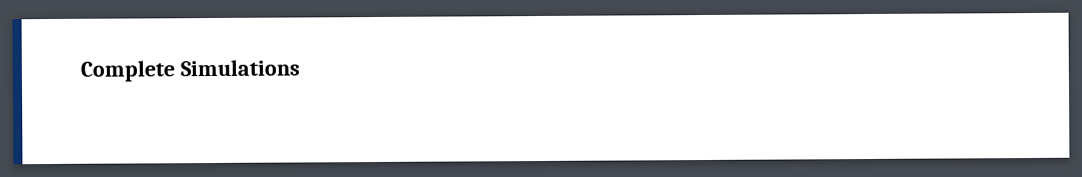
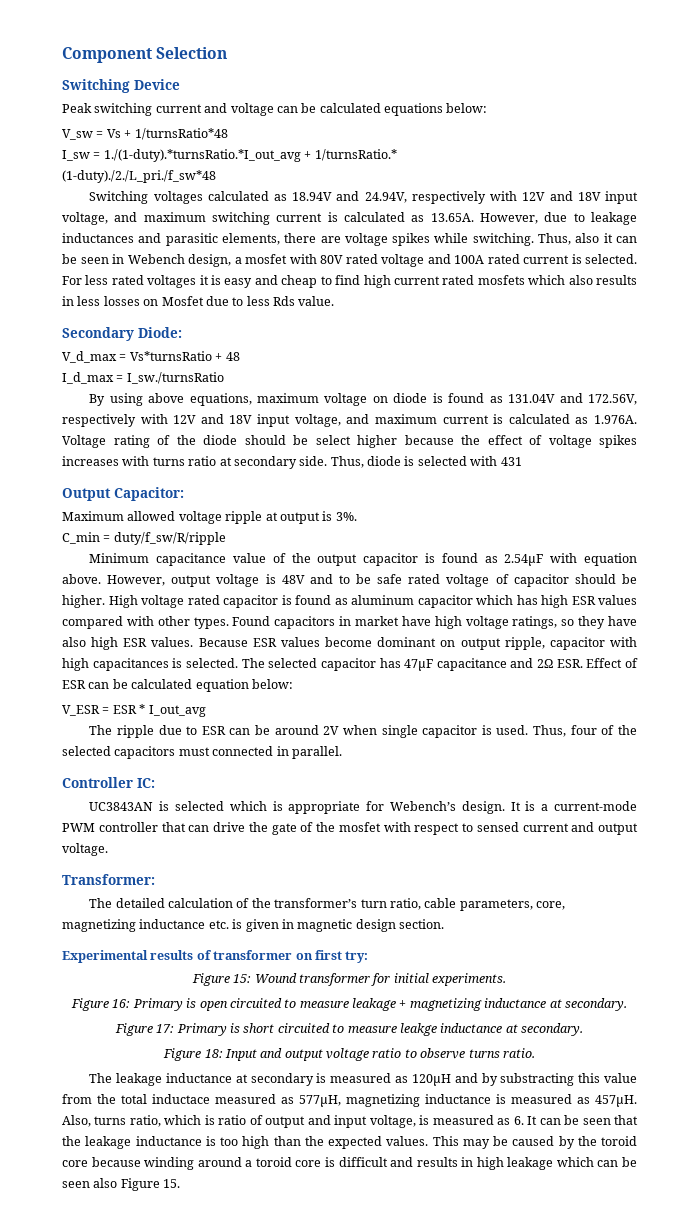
- Complete Simulations
+ Component Selection
+ Switching Device
+ Peak switching current and voltage can be calculated equations below:
+ V_sw = Vs + 1/turnsRatio*48
+ I_sw = 1./(1-duty).*turnsRatio.*I_out_avg + 1/turnsRatio.*
+ (1-duty)./2./L_pri./f_sw*48
+ Switching voltages calculated as 18.94V and 24.94V, respectively with 12V and 18V input voltage, and maximum switching current is calculated as 13.65A. However, due to leakage inductances and parasitic elements, there are voltage spikes while switching. Thus, also it can be seen in Webench design, a mosfet with 80V rated voltage and 100A rated current is selected. For less rated voltages it is easy and cheap to find high current rated mosfets which also results in less losses on Mosfet due to less Rds value.
+ Secondary Diode:
+ V_d_max = Vs*turnsRatio + 48
+ I_d_max = I_sw./turnsRatio
+ By using above equations, maximum voltage on diode is found as 131.04V and 172.56V, respectively with 12V and 18V input voltage, and maximum current is calculated as 1.976A. Voltage rating of the diode should be select higher because the effect of voltage spikes increases with turns ratio at secondary side. Thus, diode is selected with 431
+ Output Capacitor:
+ Maximum allowed voltage ripple at output is 3%.
+ C_min = duty/f_sw/R/ripple
+ Minimum capacitance value of the output capacitor is found as 2.54µF with equation above. However, output voltage is 48V and to be safe rated voltage of capacitor should be higher. High voltage rated capacitor is found as aluminum capacitor which has high ESR values compared with other types. Found capacitors in market have high voltage ratings, so they have also high ESR values. Because ESR values become dominant on output ripple, capacitor with high capacitances is selected. The selected capacitor has 47µF capacitance and 2Ω ESR. Effect of ESR can be calculated equation below:
+ V_ESR = ESR * I_out_avg
+ The ripple due to ESR can be around 2V when single capacitor is used. Thus, four of the selected capacitors must connected in parallel.
+ Controller IC:
+ UC3843AN is selected which is appropriate for Webench’s design. It is a current-mode PWM controller that can drive the gate of the mosfet with respect to sensed current and output voltage.
+ Transformer:
+ The detailed calculation of the transformer’s turn ratio, cable parameters, core, magnetizing inductance etc. is given in magnetic design section.
+ Experimental results of transformer on first try:
+ Figure 15: Wound transformer for initial experiments.
+ Figure 16: Primary is open circuited to measure leakage + magnetizing inductance at secondary.
+ Figure 17: Primary is short circuited to measure leakge inductance at secondary.
+ Figure 18: Input and output voltage ratio to observe turns ratio.
+ The leakage inductance at secondary is measured as 120μH and by substracting this value from the total inductace measured as 577μH, magnetizing inductance is measured as 457μH. Also, turns ratio, which is ratio of output and input voltage, is measured as 6. It can be seen that the leakage inductance is too high than the expected values. This may be caused by the toroid core because winding around a toroid core is difficult and results in high leakage which can be seen also Figure 15.

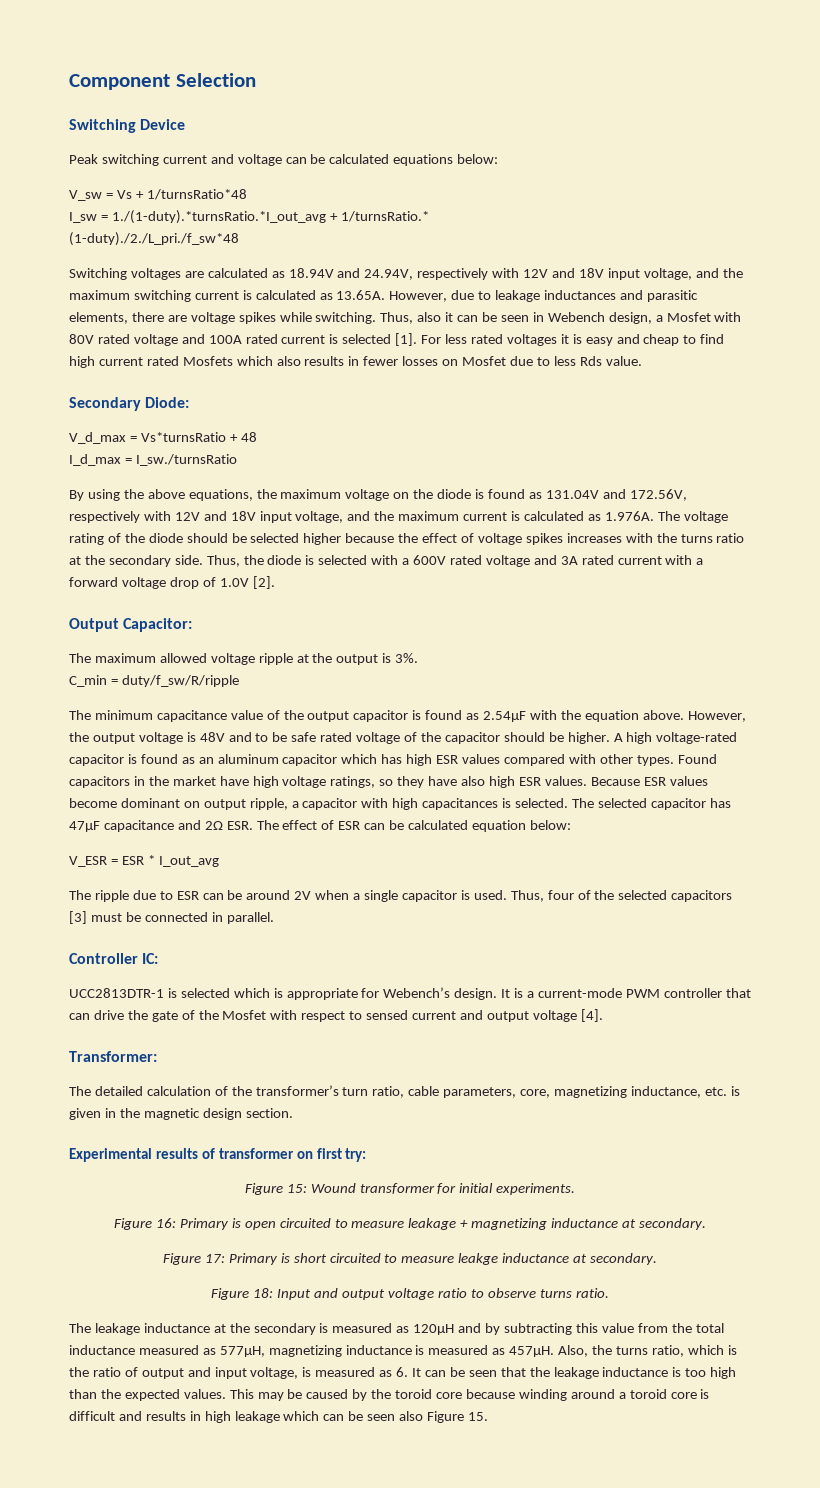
- Switching voltages calculated as 18.94V and 24.94V, respectively with 12V and 18V input voltage, and maximum switching current is calculated as 13.65A. However, due to leakage inductances and parasitic elements, there are voltage spikes while switching.
+ Switching voltages are calculated as 18.94V and 24.94V, respectively with 12V and 18V input voltage, and the maximum switching current is calculated as 13.65A. However, due to leakage inductances and parasitic elements, there are voltage spikes while switching.
- Thus, also it can be seen in Webench design, a mosfet with 80V rated voltage and 100A rated current is selected.
+ Thus, also it can be seen in Webench design, a Mosfet with 80V rated voltage and 100A rated current is selected [1].
- For less rated voltages it is easy and cheap to find high current rated mosfets which also results in less losses on Mosfet due to less Rds value.
+ For less rated voltages it is easy and cheap to find high current rated Mosfets which also results in fewer losses on Mosfet due to less Rds value.
- By using above equations, maximum voltage on diode is found as 131.04V and 172.56V, respectively with 12V and 18V input voltage, and maximum current is calculated as 1.976A. Voltage rating of the diode should be select higher because the effect of voltage spikes increases with turns ratio at secondary side.
+ By using the above equations, the maximum voltage on the diode is found as 131.04V and 172.56V, respectively with 12V and 18V input voltage, and the maximum current is calculated as 1.976A. The voltage rating of the diode should be selected higher because the effect of voltage spikes increases with the turns ratio at the secondary side.
- Thus, diode is selected with 431
+ Thus, the diode is selected with a 600V rated voltage and 3A rated current with a forward voltage drop of 1.0V [2].
- Maximum allowed voltage ripple at output is 3%.
+ The maximum allowed voltage ripple at the output is 3%.
- Minimum capacitance value of the output capacitor is found as 2.54µF with equation above.
+ The minimum capacitance value of the output capacitor is found as 2.54µF with the equation above.
- However, output voltage is 48V and to be safe rated voltage of capacitor should be higher.
+ However, the output voltage is 48V and to be safe rated voltage of the capacitor should be higher.
- High voltage rated capacitor is found as aluminum capacitor which has high ESR values compared with other types.
+ A high voltage-rated capacitor is found as an aluminum capacitor which has high ESR values compared with other types.
- Found capacitors in market have high voltage ratings, so they have also high ESR values.
+ Found capacitors in the market have high voltage ratings, so they have also high ESR values.
- Because ESR values become dominant on output ripple, capacitor with high capacitances is selected.
+ Because ESR values become dominant on output ripple, a capacitor with high capacitances is selected.
- The selected capacitor has 47µF capacitance and 2Ω ESR. Effect of ESR can be calculated equation below:
+ The selected capacitor has 47µF capacitance and 2Ω ESR. The effect of ESR can be calculated equation below:
- The ripple due to ESR can be around 2V when single capacitor is used.
+ The ripple due to ESR can be around 2V when a single capacitor is used.
- Thus, four of the selected capacitors must connected in parallel.
+ Thus, four of the selected capacitors [3] must be connected in parallel.
- UC3843AN is selected which is appropriate for Webench’s design.
+ UCC2813DTR-1 is selected which is appropriate for Webench’s design.
- It is a current-mode PWM controller that can drive the gate of the mosfet with respect to sensed current and output voltage.
+ It is a current-mode PWM controller that can drive the gate of the Mosfet with respect to sensed current and output voltage [4].
- The detailed calculation of the transformer’s turn ratio, cable parameters, core, magnetizing inductance etc. is given in magnetic design section.
+ The detailed calculation of the transformer’s turn ratio, cable parameters, core, magnetizing inductance, etc. is given in the magnetic design section.
- The leakage inductance at secondary is measured as 120μH and by substracting this value from the total inductace measured as 577μH, magnetizing inductance is measured as 457μH.
+ The leakage inductance at the secondary is measured as 120μH and by subtracting this value from the total inductance measured as 577μH, magnetizing inductance is measured as 457μH.
- Also, turns ratio, which is ratio of output and input voltage, is measured as 6. It can be seen that the leakage inductance is too high than the expected values.
+ Also, the turns ratio, which is the ratio of output and input voltage, is measured as 6. It can be seen that the leakage inductance is too high than the expected values.

